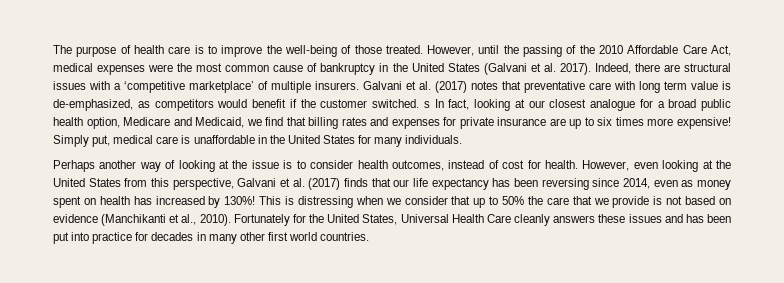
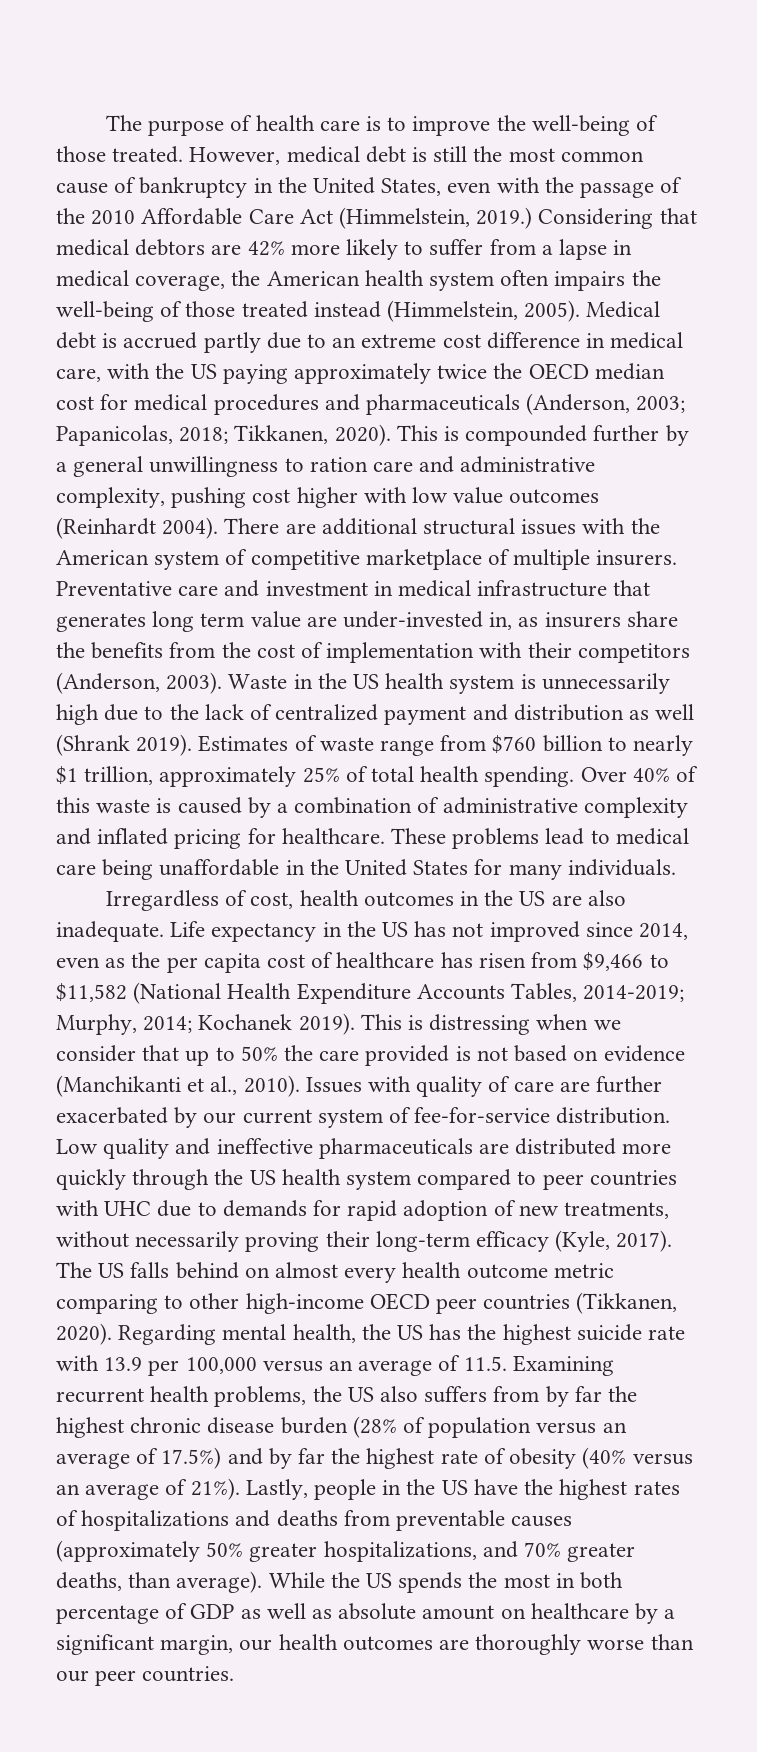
- However, until the passing of the 2010 Affordable Care Act, medical expenses were the most common cause of bankruptcy in the United States (Galvani et al. 2017). Indeed, there are structural issues with a ‘competitive marketplace’ of multiple insurers. Galvani et al. (2017) notes that preventative care with long term value is de-emphasized, as competitors would benefit if the customer switched. s In fact, looking at our closest analogue for a broad public health option, Medicare and Medicaid, we find that billing rates and expenses for private insurance are up to six times more expensive! Simply put, medical care is unaffordable in the United States for many individuals.
+ However, medical debt is still the most common cause of bankruptcy in the United States, even with the passage of the 2010 Affordable Care Act (Himmelstein, 2019.) Considering that medical debtors are 42% more likely to suffer from a lapse in medical coverage, the American health system often impairs the well-being of those treated instead (Himmelstein, 2005). Medical debt is accrued partly due to an extreme cost difference in medical care, with the US paying approximately twice the OECD median cost for medical procedures and pharmaceuticals (Anderson, 2003; Papanicolas, 2018; Tikkanen, 2020). This is compounded further by a general unwillingness to ration care and administrative complexity, pushing cost higher with low value outcomes (Reinhardt 2004). There are additional structural issues with the American system of competitive marketplace of multiple insurers. Preventative care and investment in medical infrastructure that generates long term value are under-invested in, as insurers share the benefits from the cost of implementation with their competitors (Anderson, 2003). Waste in the US health system is unnecessarily high due to the lack of centralized payment and distribution as well (Shrank 2019). Estimates of waste range from $760 billion to nearly $1 trillion, approximately 25% of total health spending. Over 40% of this waste is caused by a combination of administrative complexity and inflated pricing for healthcare. These problems lead to medical care being unaffordable in the United States for many individuals.
- Perhaps another way of looking at the issue is to consider health outcomes, instead of cost for health. However, even looking at the United States from this perspective, Galvani et al. (2017) finds that our life expectancy has been reversing since 2014, even as money spent on health has increased by 130%!
+ Irregardless of cost, health outcomes in the US are also inadequate. Life expectancy in the US has not improved since 2014, even as the per capita cost of healthcare has risen from $9,466 to $11,582 (National Health Expenditure Accounts Tables, 2014-2019; Murphy, 2014; Kochanek 2019).
- This is distressing when we consider that up to 50% the care that we provide is not based on evidence (Manchikanti et al., 2010).
+ This is distressing when we consider that up to 50% the care provided is not based on evidence (Manchikanti et al., 2010).
- Fortunately for the United States, Universal Health Care cleanly answers these issues and has been put into practice for decades in many other first world countries.
+ Issues with quality of care are further exacerbated by our current system of fee-for-service distribution. Low quality and ineffective pharmaceuticals are distributed more quickly through the US health system compared to peer countries with UHC due to demands for rapid adoption of new treatments, without necessarily proving their long-term efficacy (Kyle, 2017). The US falls behind on almost every health outcome metric comparing to other high-income OECD peer countries (Tikkanen, 2020). Regarding mental health, the US has the highest suicide rate with 13.9 per 100,000 versus an average of 11.5. Examining recurrent health problems, the US also suffers from by far the highest chronic disease burden (28% of population versus an average of 17.5%) and by far the highest rate of obesity (40% versus an average of 21%). Lastly, people in the US have the highest rates of hospitalizations and deaths from preventable causes (approximately 50% greater hospitalizations, and 70% greater deaths, than average). While the US spends the most in both percentage of GDP as well as absolute amount on healthcare by a significant margin, our health outcomes are thoroughly worse than our peer countries.

